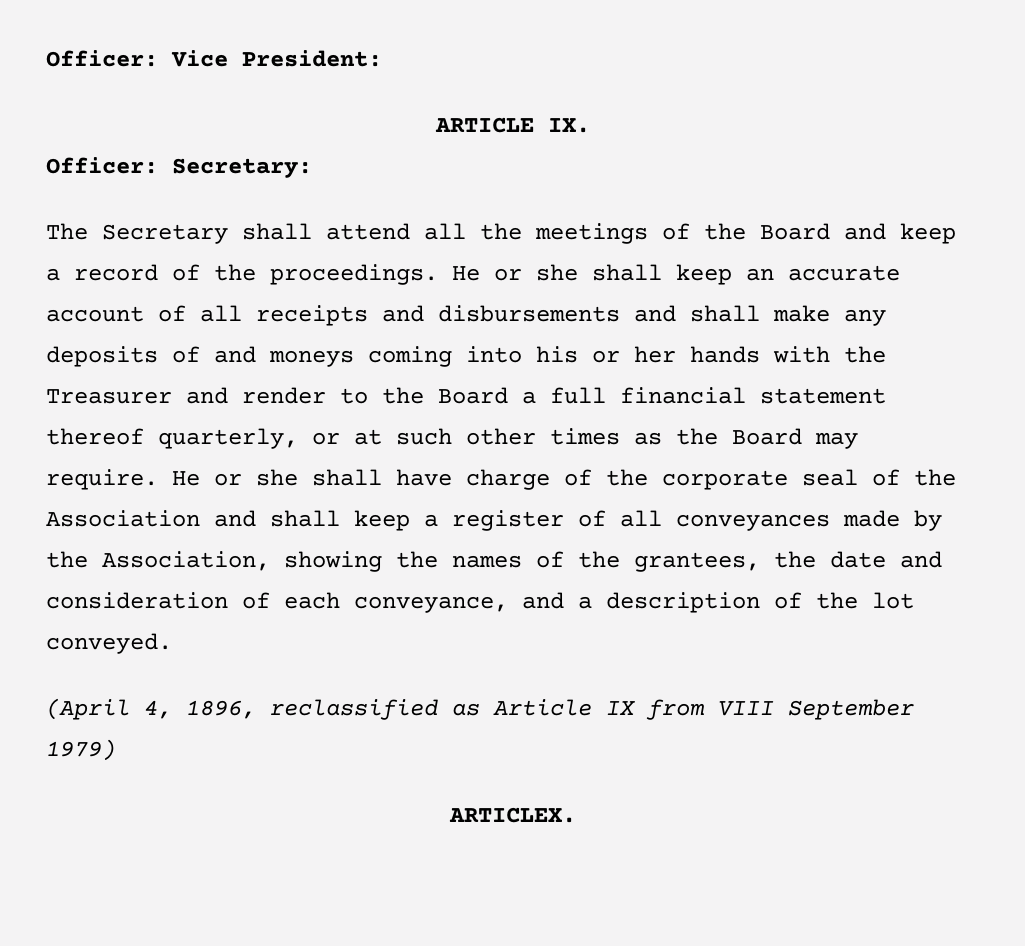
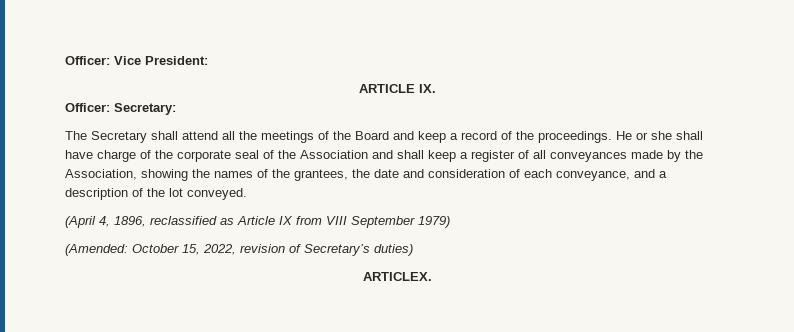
- He or she shall keep an accurate account of all receipts and disbursements and shall make any deposits of and moneys coming into his or her hands with the Treasurer and render to the Board a full financial statement thereof quarterly, or at such other times as the Board may require. He or she shall have charge of the corporate seal of the Association and shall keep a register of all conveyances made by the Association, showing the names of the grantees, the date and consideration of each conveyance, and a description of the lot conveyed.
+ He or she shall have charge of the corporate seal of the Association and shall keep a register of all conveyances made by the Association, showing the names of the grantees, the date and consideration of each conveyance, and a description of the lot conveyed.
+ (Amended: October 15, 2022, revision of Secretary’s duties)

